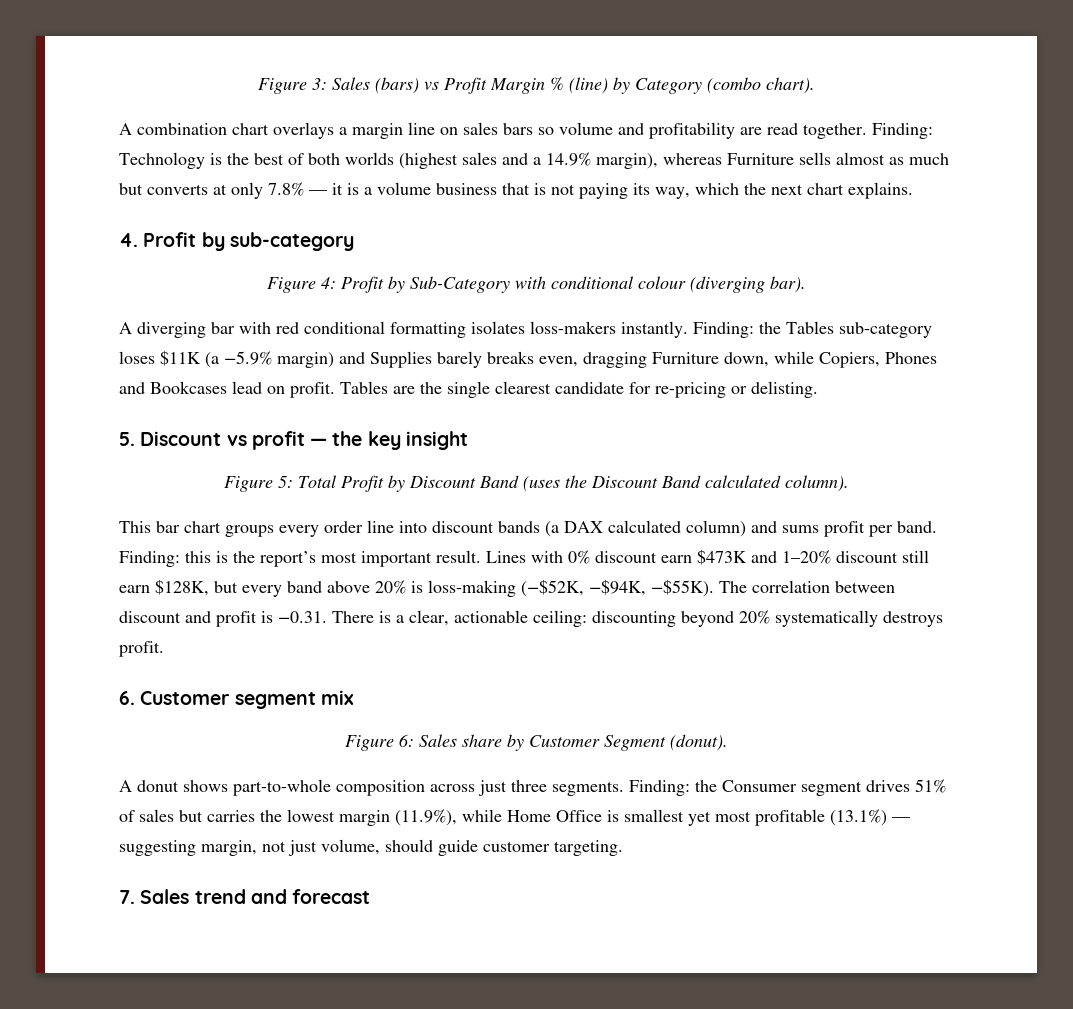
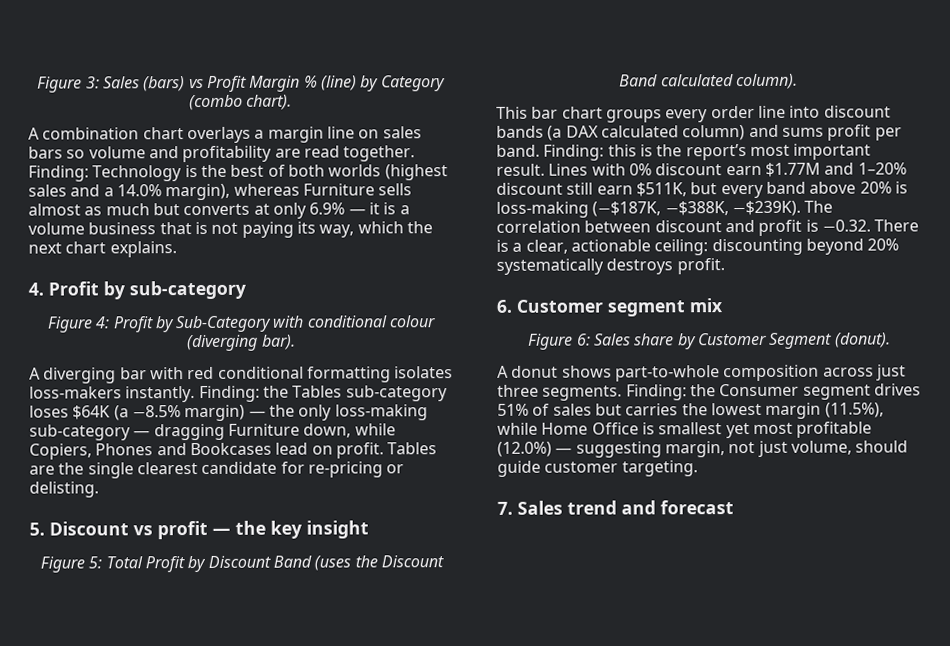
- Finding: Technology is the best of both worlds (highest sales and a 14.9% margin), whereas Furniture sells almost as much but converts at only 7.8% — it is a volume business that is not paying its way, which the next chart explains.
+ Finding: Technology is the best of both worlds (highest sales and a 14.0% margin), whereas Furniture sells almost as much but converts at only 6.9% — it is a volume business that is not paying its way, which the next chart explains.
- Finding: the Tables sub-category loses $11K (a −5.9% margin) and Supplies barely breaks even, dragging Furniture down, while Copiers, Phones and Bookcases lead on profit.
+ Finding: the Tables sub-category loses $64K (a −8.5% margin) — the only loss-making sub-category — dragging Furniture down, while Copiers, Phones and Bookcases lead on profit.
- Lines with 0% discount earn $473K and 1–20% discount still earn $128K, but every band above 20% is loss-making (−$52K, −$94K, −$55K).
+ Lines with 0% discount earn $1.77M and 1–20% discount still earn $511K, but every band above 20% is loss-making (−$187K, −$388K, −$239K).
- The correlation between discount and profit is −0.31. There is a clear, actionable ceiling: discounting beyond 20% systematically destroys profit.
+ The correlation between discount and profit is −0.32. There is a clear, actionable ceiling: discounting beyond 20% systematically destroys profit.
- Finding: the Consumer segment drives 51% of sales but carries the lowest margin (11.9%), while Home Office is smallest yet most profitable (13.1%) — suggesting margin, not just volume, should guide customer targeting.
+ Finding: the Consumer segment drives 51% of sales but carries the lowest margin (11.5%), while Home Office is smallest yet most profitable (12.0%) — suggesting margin, not just volume, should guide customer targeting.

